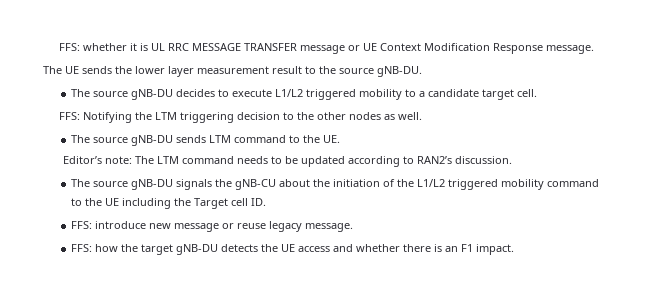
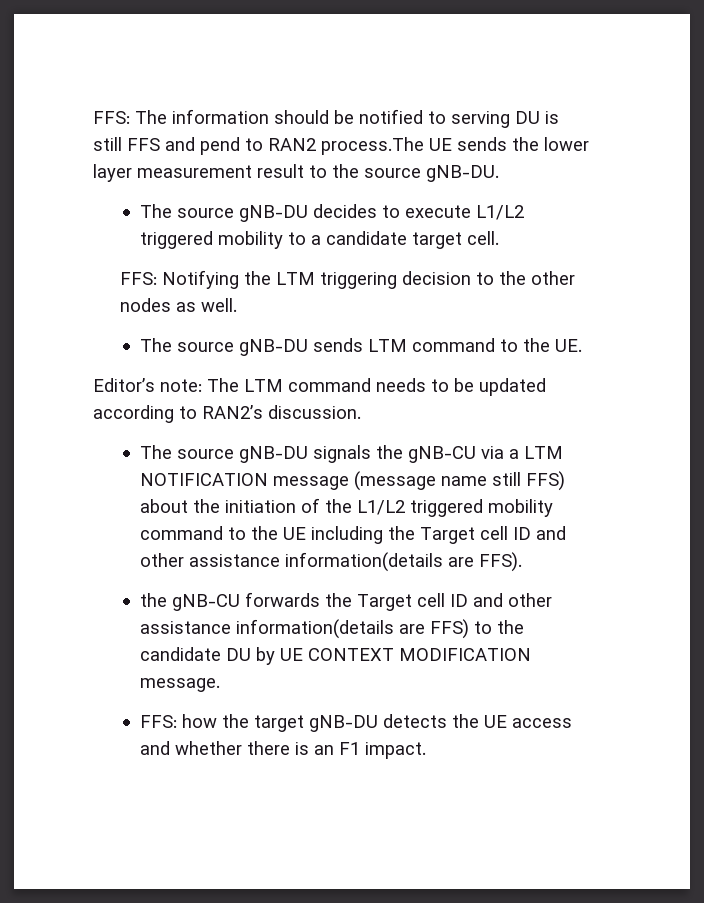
- FFS: whether it is UL RRC MESSAGE TRANSFER message or UE Context Modification Response message.
- The UE sends the lower layer measurement result to the source gNB-DU.
+ FFS: The information should be notified to serving DU is still FFS and pend to RAN2 process.The UE sends the lower layer measurement result to the source gNB-DU.
- The source gNB-DU signals the gNB-CU about the initiation of the L1/L2 triggered mobility command to the UE including the Target cell ID.
- FFS: introduce new message or reuse legacy message.
+ The source gNB-DU signals the gNB-CU via a LTM NOTIFICATION message (message name still FFS) about the initiation of the L1/L2 triggered mobility command to the UE including the Target cell ID and other assistance information(details are FFS).
+ the gNB-CU forwards the Target cell ID and other assistance information(details are FFS) to the candidate DU by UE CONTEXT MODIFICATION message.

